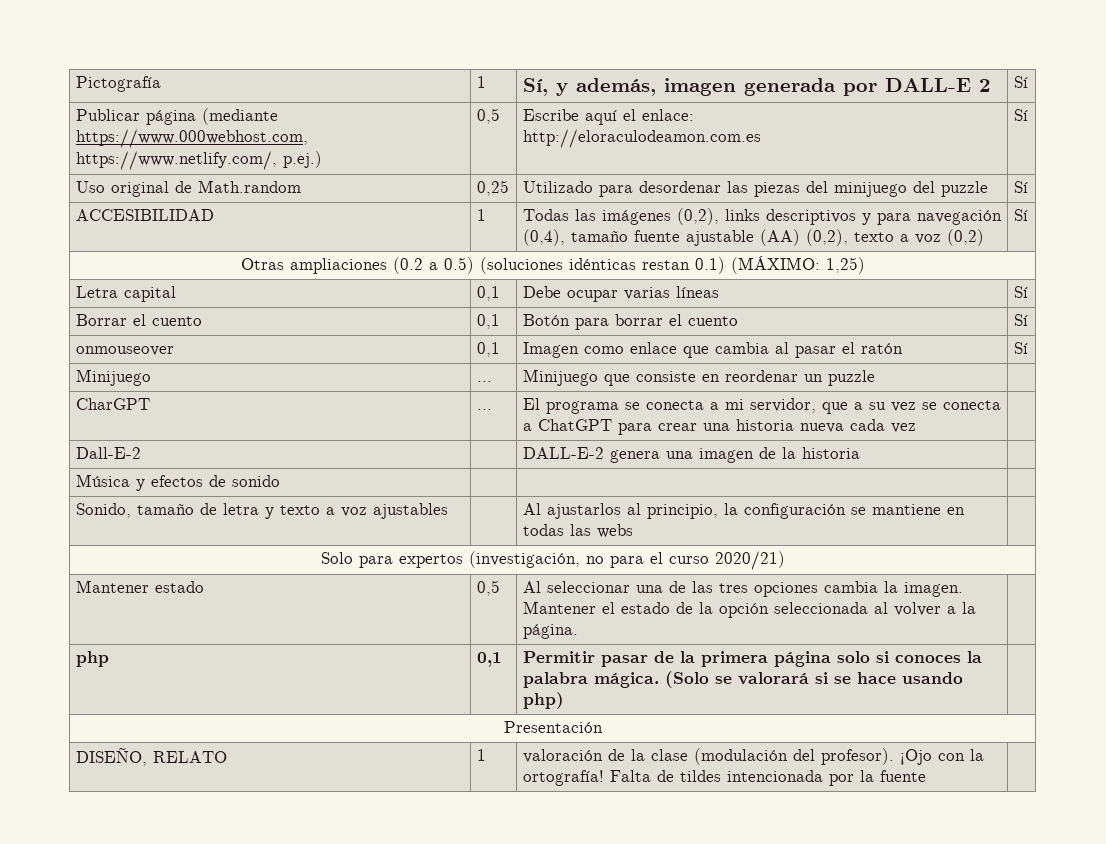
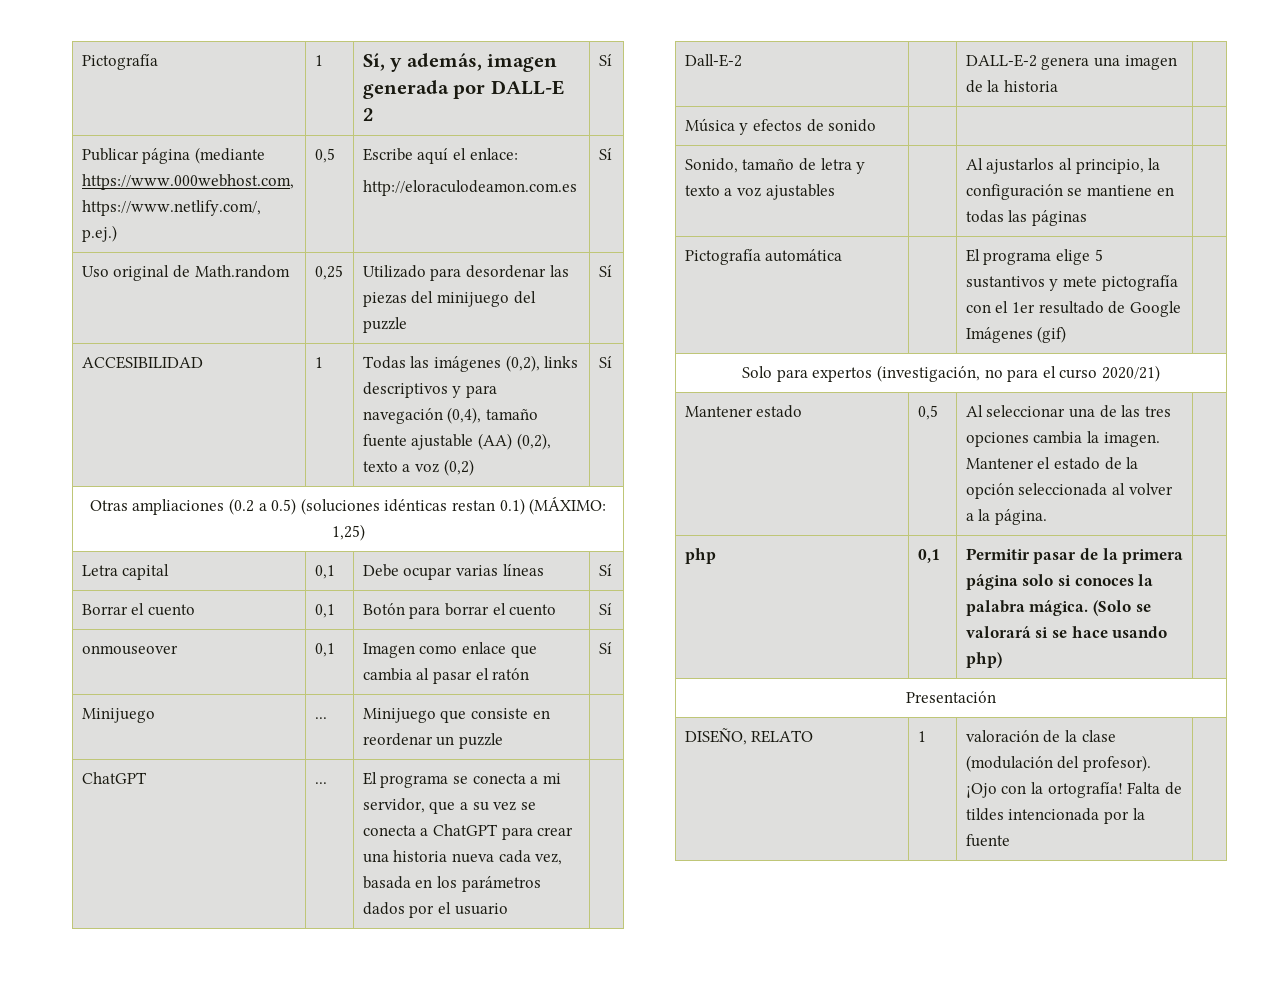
- CharGPT | ... | El programa se conecta a mi servidor, que a su vez se conecta a ChatGPT para crear una historia nueva cada vez |
+ ChatGPT | ... | El programa se conecta a mi servidor, que a su vez se conecta a ChatGPT para crear una historia nueva cada vez, basada en los parámetros dados por el usuario |
- Sonido, tamaño de letra y texto a voz ajustables | | Al ajustarlos al principio, la configuración se mantiene en todas las webs |
+ Sonido, tamaño de letra y texto a voz ajustables | | Al ajustarlos al principio, la configuración se mantiene en todas las páginas |
+ Pictografía automática | | El programa elige 5 sustantivos y mete pictografía con el 1er resultado de Google Imágenes (gif) |

